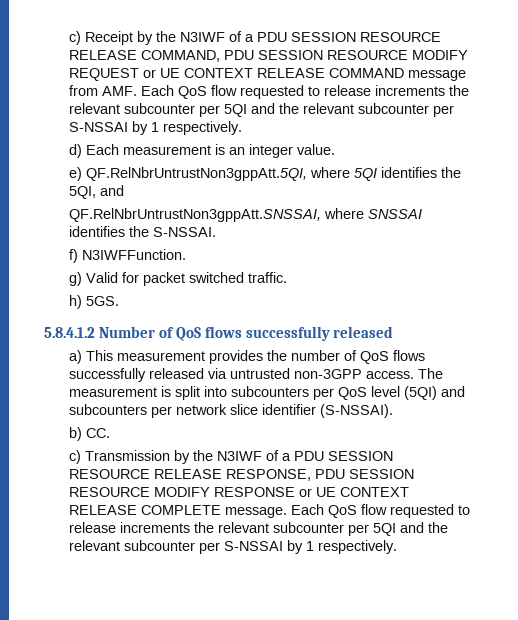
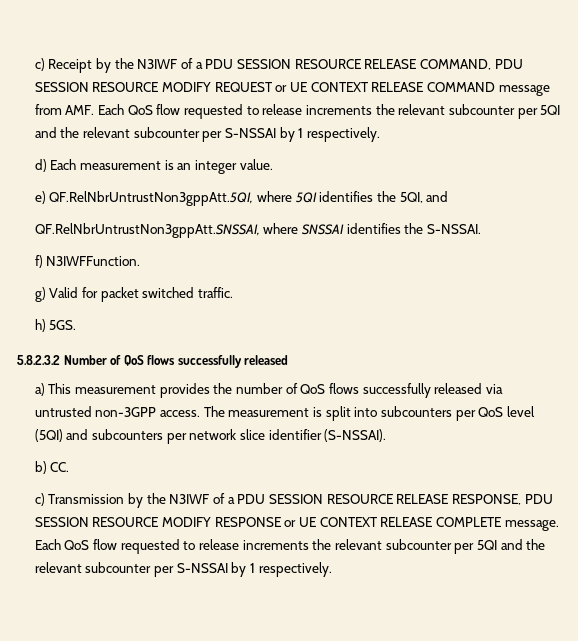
- 5.8.4.1.2 Number of QoS flows successfully released
+ 5.8.2.3.2 Number of QoS flows successfully released

